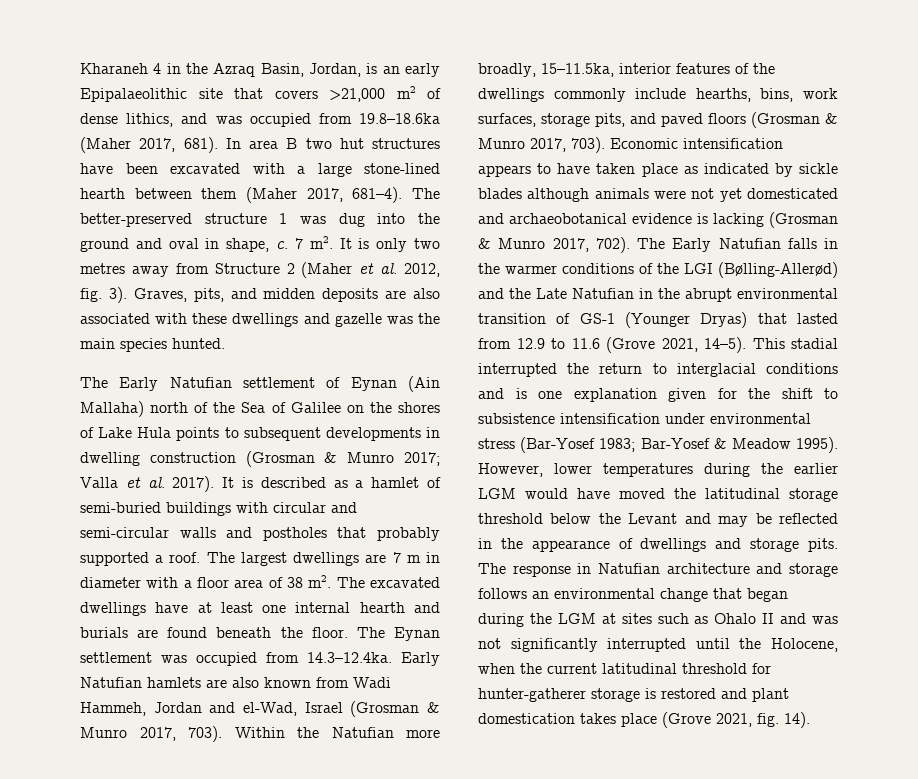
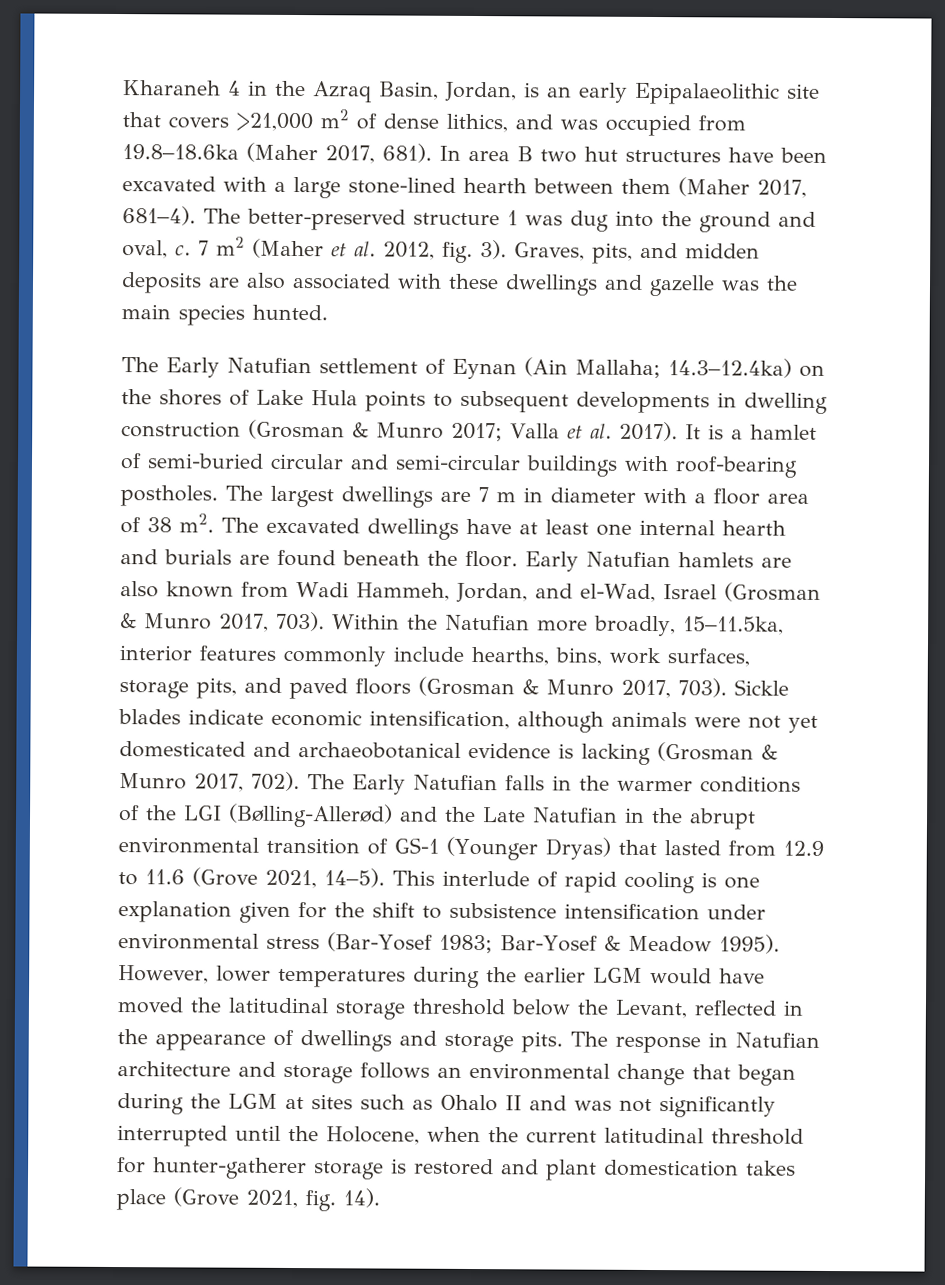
- The better-preserved structure 1 was dug into the ground and oval in shape, c. 7 m2. It is only two metres away from Structure 2 (Maher et al. 2012, fig. 3).
+ The better-preserved structure 1 was dug into the ground and oval, c. 7 m2 (Maher et al. 2012, fig. 3).
- The Early Natufian settlement of Eynan (Ain Mallaha) north of the Sea of Galilee on the shores of Lake Hula points to subsequent developments in dwelling construction (Grosman & Munro 2017; Valla et al. 2017).
+ The Early Natufian settlement of Eynan (Ain Mallaha; 14.3–12.4ka) on the shores of Lake Hula points to subsequent developments in dwelling construction (Grosman & Munro 2017; Valla et al. 2017).
- It is described as a hamlet of semi-buried buildings with circular and semi-circular walls and postholes that probably supported a roof.
+ It is a hamlet of semi-buried circular and semi-circular buildings with roof-bearing postholes.
- The Eynan settlement was occupied from 14.3–12.4ka. Early Natufian hamlets are also known from Wadi Hammeh, Jordan and el-Wad, Israel (Grosman & Munro 2017, 703).
+ Early Natufian hamlets are also known from Wadi Hammeh, Jordan, and el-Wad, Israel (Grosman & Munro 2017, 703).
- Within the Natufian more broadly, 15–11.5ka, interior features of the dwellings commonly include hearths, bins, work surfaces, storage pits, and paved floors (Grosman & Munro 2017, 703).
+ Within the Natufian more broadly, 15–11.5ka, interior features commonly include hearths, bins, work surfaces, storage pits, and paved floors (Grosman & Munro 2017, 703).
- Economic intensification appears to have taken place as indicated by sickle blades although animals were not yet domesticated and archaeobotanical evidence is lacking (Grosman & Munro 2017, 702).
+ Sickle blades indicate economic intensification, although animals were not yet domesticated and archaeobotanical evidence is lacking (Grosman & Munro 2017, 702).
- This stadial interrupted the return to interglacial conditions and is one explanation given for the shift to subsistence intensification under environmental stress (Bar-Yosef 1983; Bar-Yosef & Meadow 1995).
+ This interlude of rapid cooling is one explanation given for the shift to subsistence intensification under environmental stress (Bar-Yosef 1983; Bar-Yosef & Meadow 1995).
- However, lower temperatures during the earlier LGM would have moved the latitudinal storage threshold below the Levant and may be reflected in the appearance of dwellings and storage pits.
+ However, lower temperatures during the earlier LGM would have moved the latitudinal storage threshold below the Levant, reflected in the appearance of dwellings and storage pits.

